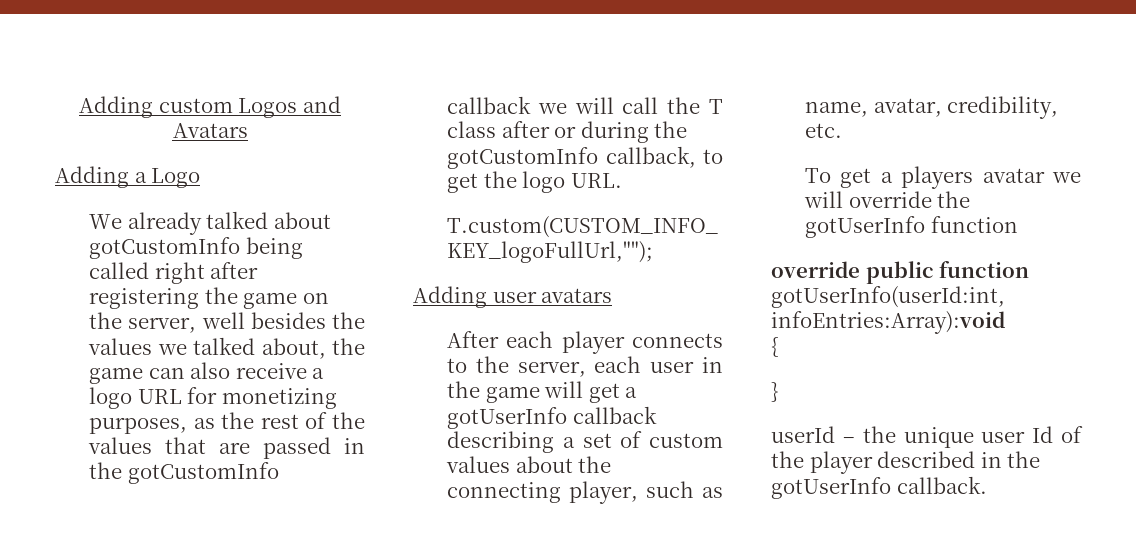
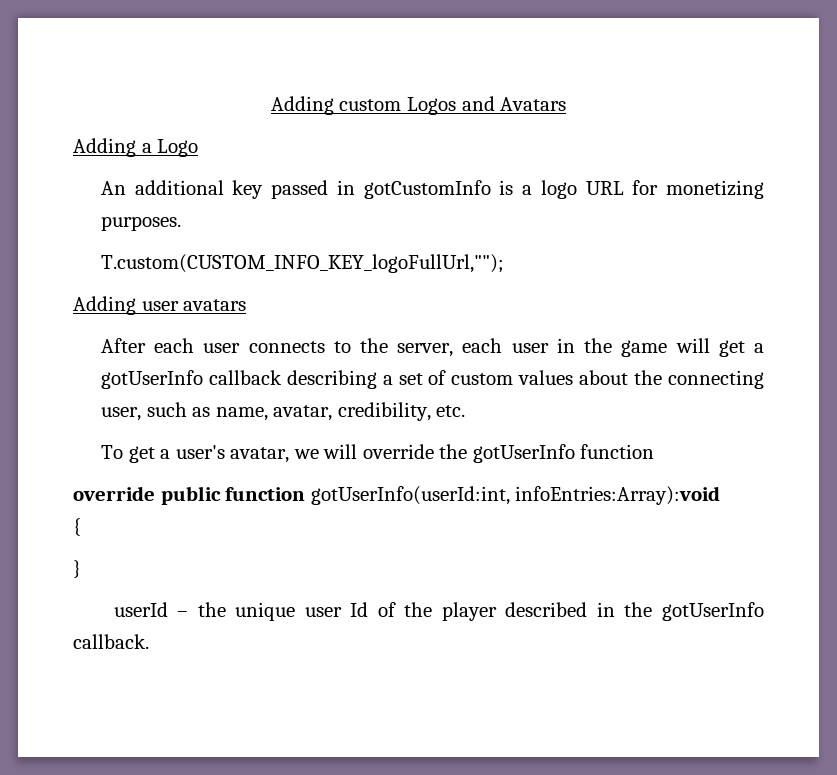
- We already talked about gotCustomInfo being called right after registering the game on the server, well besides the values we talked about, the game can also receive a logo URL for monetizing purposes, as the rest of the values that are passed in the gotCustomInfo callback we will call the T class after or during the gotCustomInfo callback, to get the logo URL.
+ An additional key passed in gotCustomInfo is a logo URL for monetizing purposes.
- After each player connects to the server, each user in the game will get a gotUserInfo callback describing a set of custom values about the connecting player, such as name, avatar, credibility, etc.
+ After each user connects to the server, each user in the game will get a gotUserInfo callback describing a set of custom values about the connecting user, such as name, avatar, credibility, etc.
- To get a players avatar we will override the gotUserInfo function
+ To get a user's avatar, we will override the gotUserInfo function

